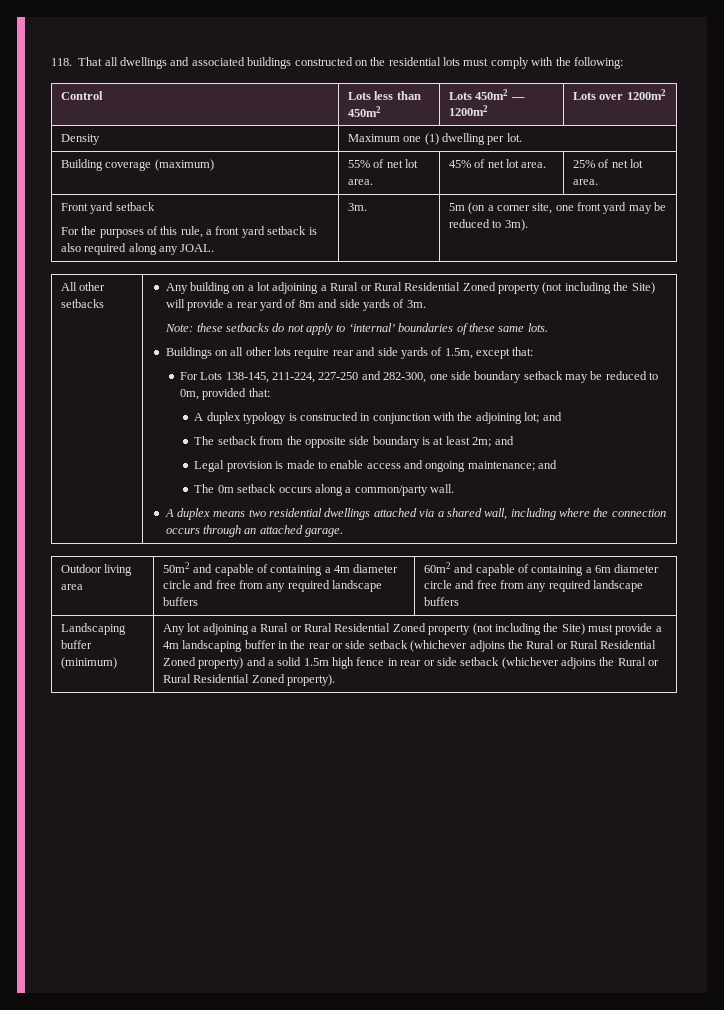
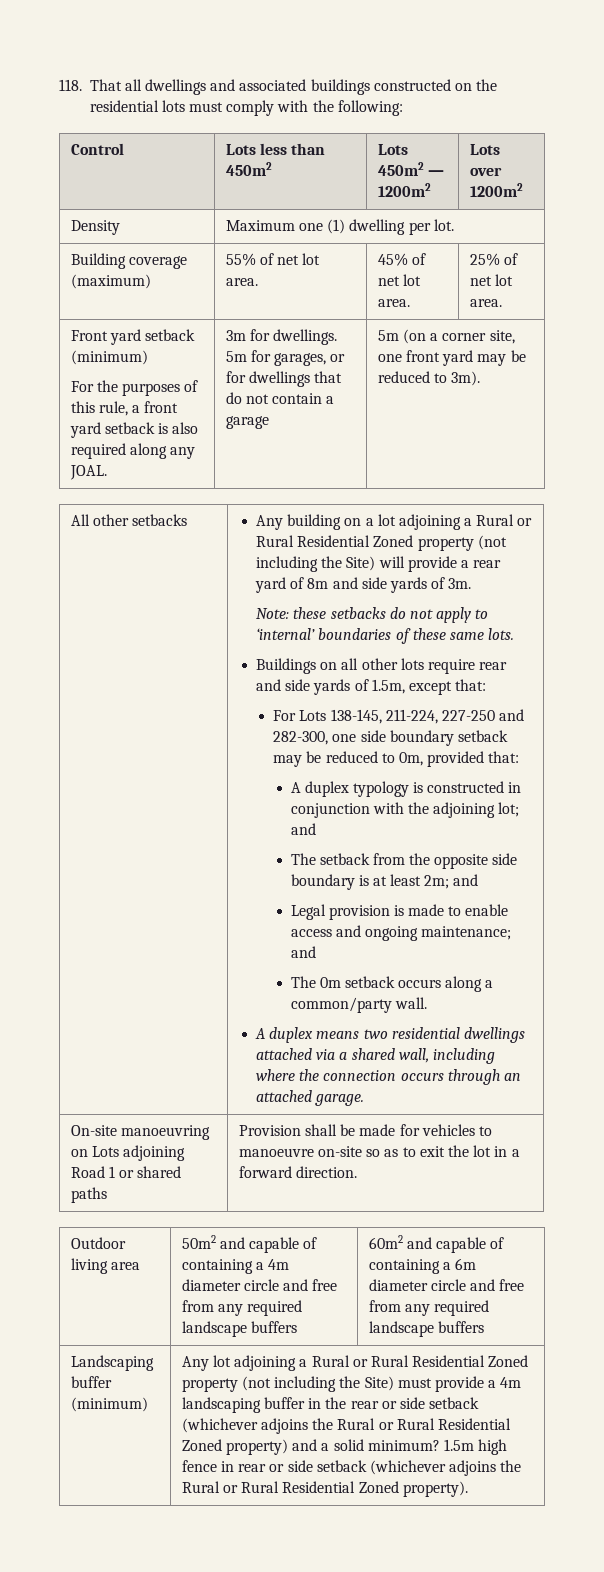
- Front yard setback
+ Front yard setback (minimum)
- For the purposes of this rule, a front yard setback is also required along any JOAL. | 3m.
+ For the purposes of this rule, a front yard setback is also required along any JOAL. | 3m for dwellings. 5m for garages, or for dwellings that do not contain a garage
+ On-site manoeuvring on Lots adjoining Road 1 or shared paths | Provision shall be made for vehicles to manoeuvre on-site so as to exit the lot in a forward direction.
- Any lot adjoining a Rural or Rural Residential Zoned property (not including the Site) must provide a 4m landscaping buffer in the rear or side setback (whichever adjoins the Rural or Rural Residential Zoned property) and a solid 1.5m high fence in rear or side setback (whichever adjoins the Rural or Rural Residential Zoned property).
+ Any lot adjoining a Rural or Rural Residential Zoned property (not including the Site) must provide a 4m landscaping buffer in the rear or side setback (whichever adjoins the Rural or Rural Residential Zoned property) and a solid minimum? 1.5m high fence in rear or side setback (whichever adjoins the Rural or Rural Residential Zoned property).

